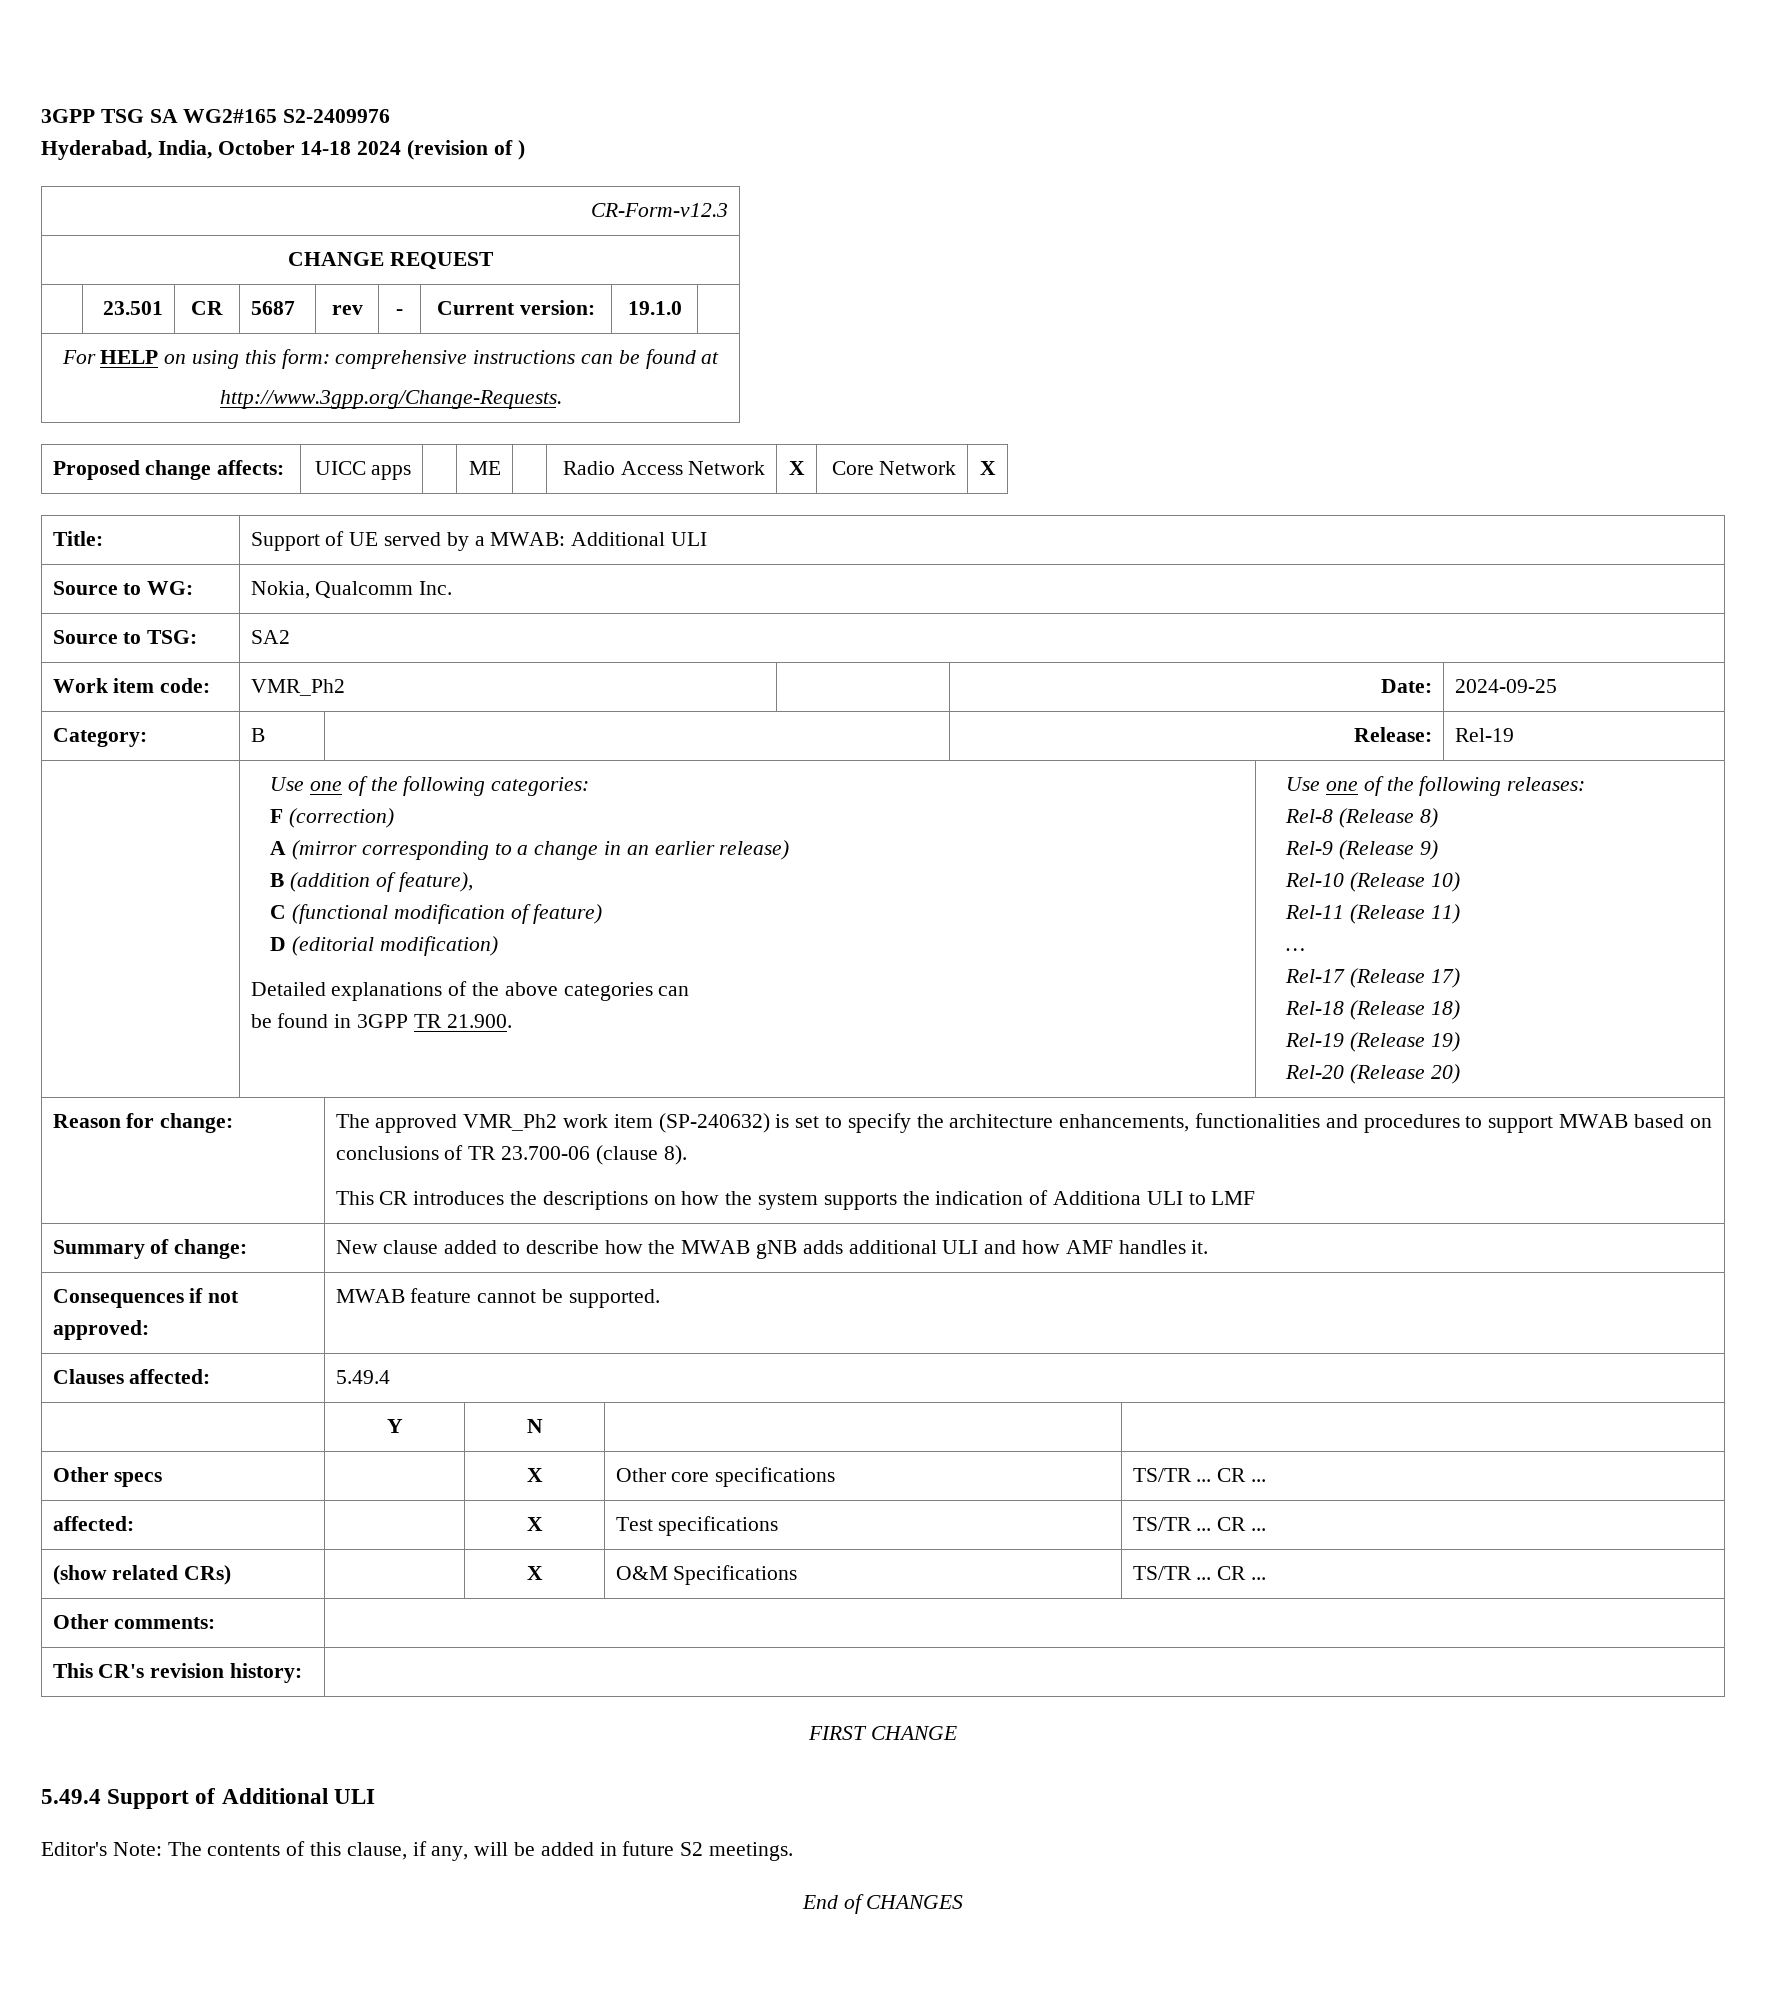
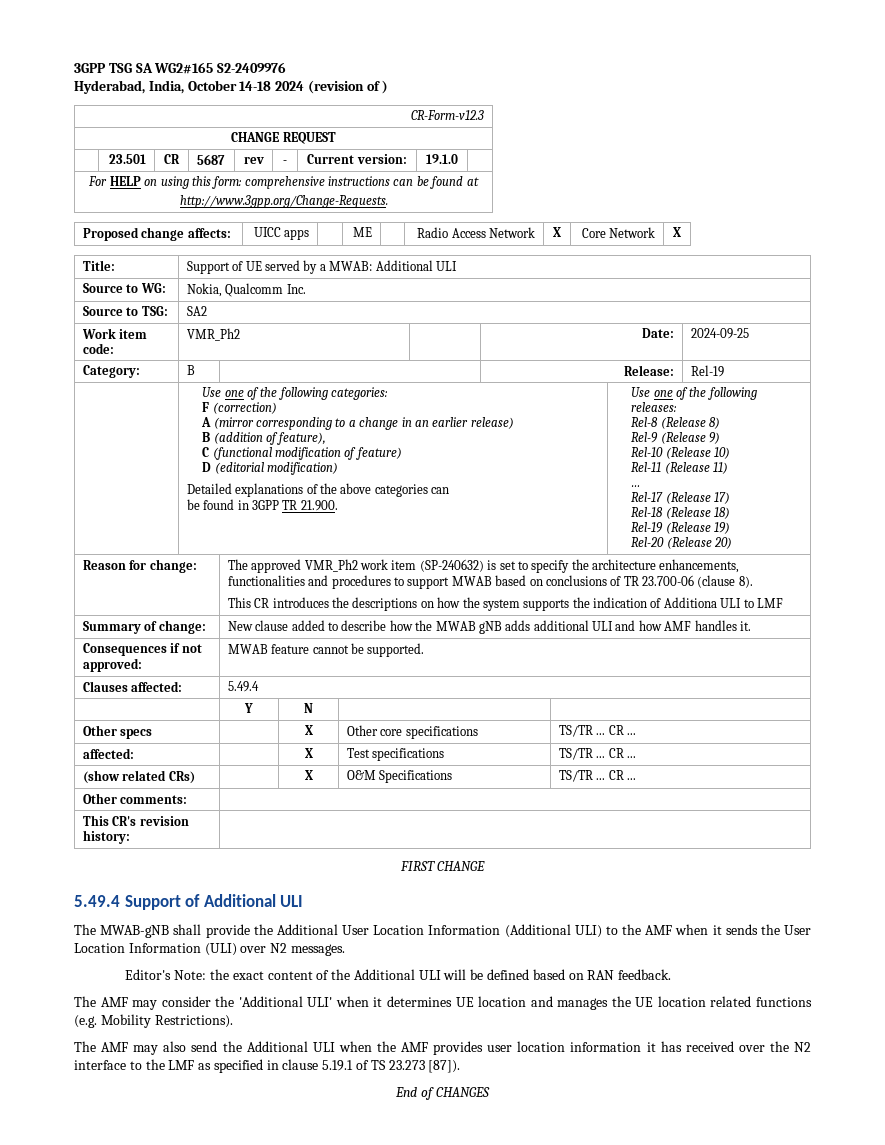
- Editor's Note: The contents of this clause, if any, will be added in future S2 meetings.
+ The MWAB-gNB shall provide the Additional User Location Information (Additional ULI) to the AMF when it sends the User Location Information (ULI) over N2 messages.
+ Editor's Note: the exact content of the Additional ULI will be defined based on RAN feedback.
+ The AMF may consider the 'Additional ULI' when it determines UE location and manages the UE location related functions (e.g. Mobility Restrictions).
+ The AMF may also send the Additional ULI when the AMF provides user location information it has received over the N2 interface to the LMF as specified in clause 5.19.1 of TS 23.273 [87]).

